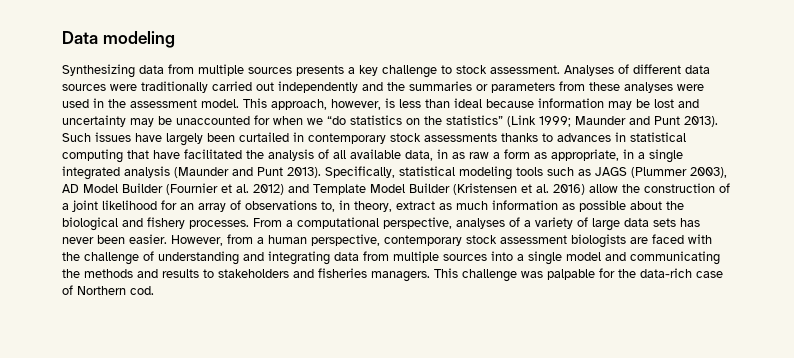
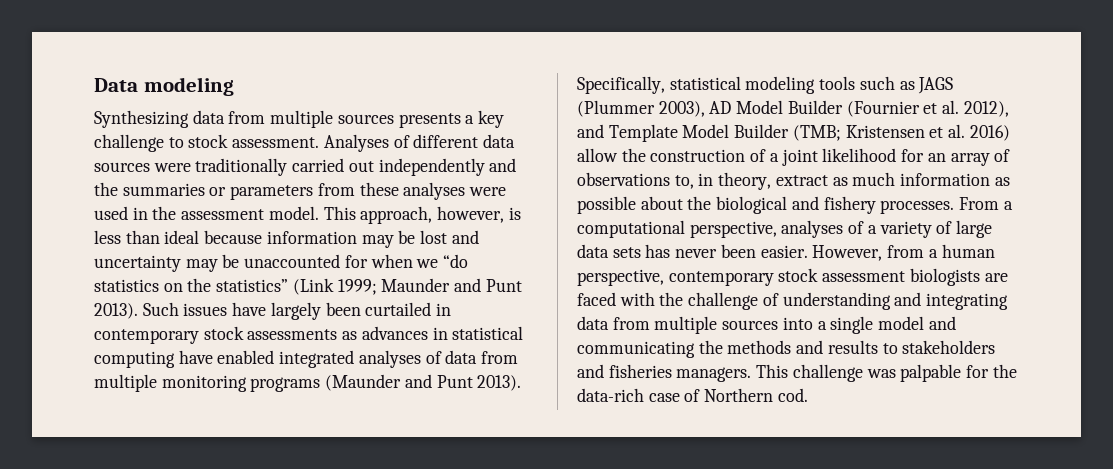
- Such issues have largely been curtailed in contemporary stock assessments thanks to advances in statistical computing that have facilitated the analysis of all available data, in as raw a form as appropriate, in a single integrated analysis (Maunder and Punt 2013).
+ Such issues have largely been curtailed in contemporary stock assessments as advances in statistical computing have enabled integrated analyses of data from multiple monitoring programs (Maunder and Punt 2013).
- Specifically, statistical modeling tools such as JAGS (Plummer 2003), AD Model Builder (Fournier et al. 2012) and Template Model Builder (Kristensen et al. 2016) allow the construction of a joint likelihood for an array of observations to, in theory, extract as much information as possible about the biological and fishery processes.
+ Specifically, statistical modeling tools such as JAGS (Plummer 2003), AD Model Builder (Fournier et al. 2012), and Template Model Builder (TMB; Kristensen et al. 2016) allow the construction of a joint likelihood for an array of observations to, in theory, extract as much information as possible about the biological and fishery processes.

